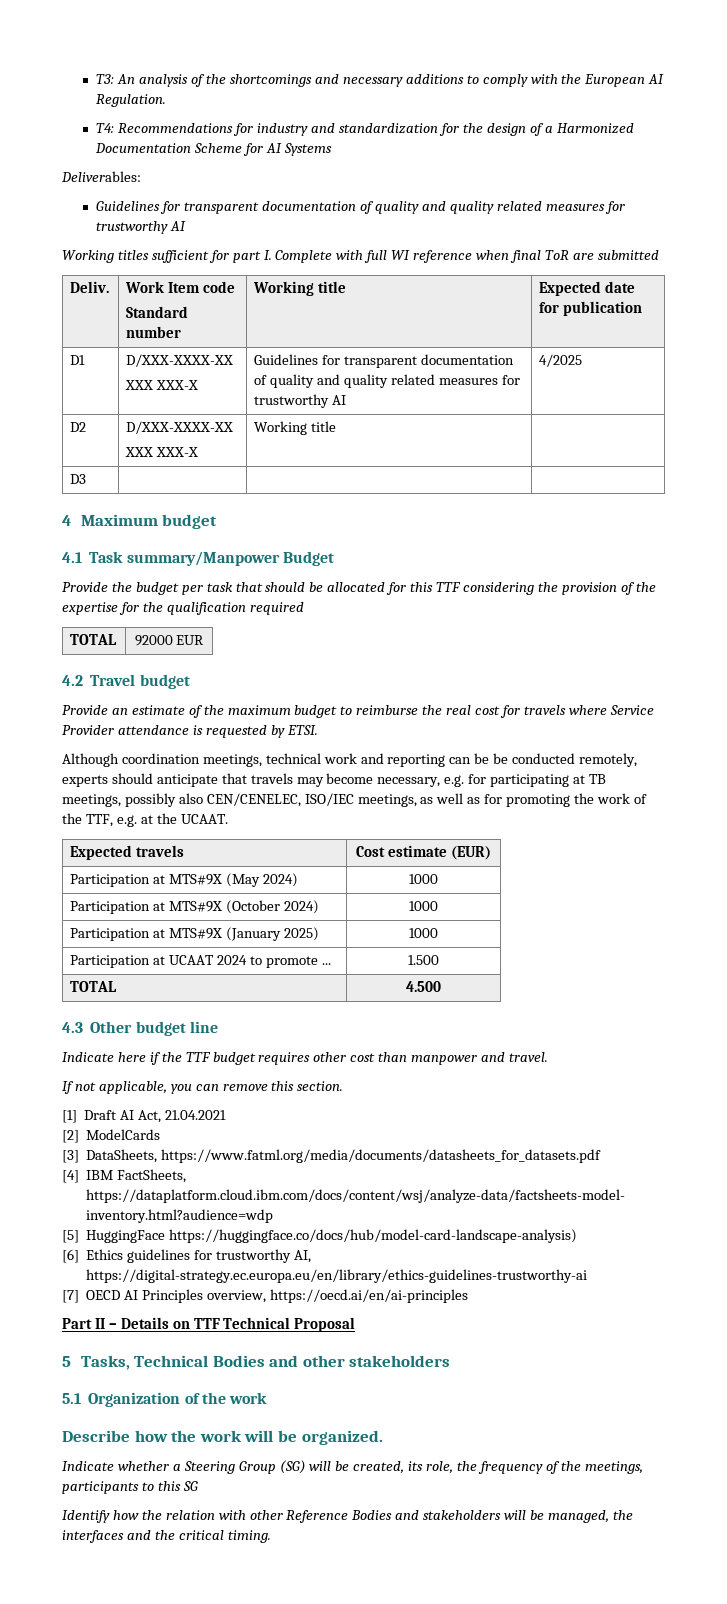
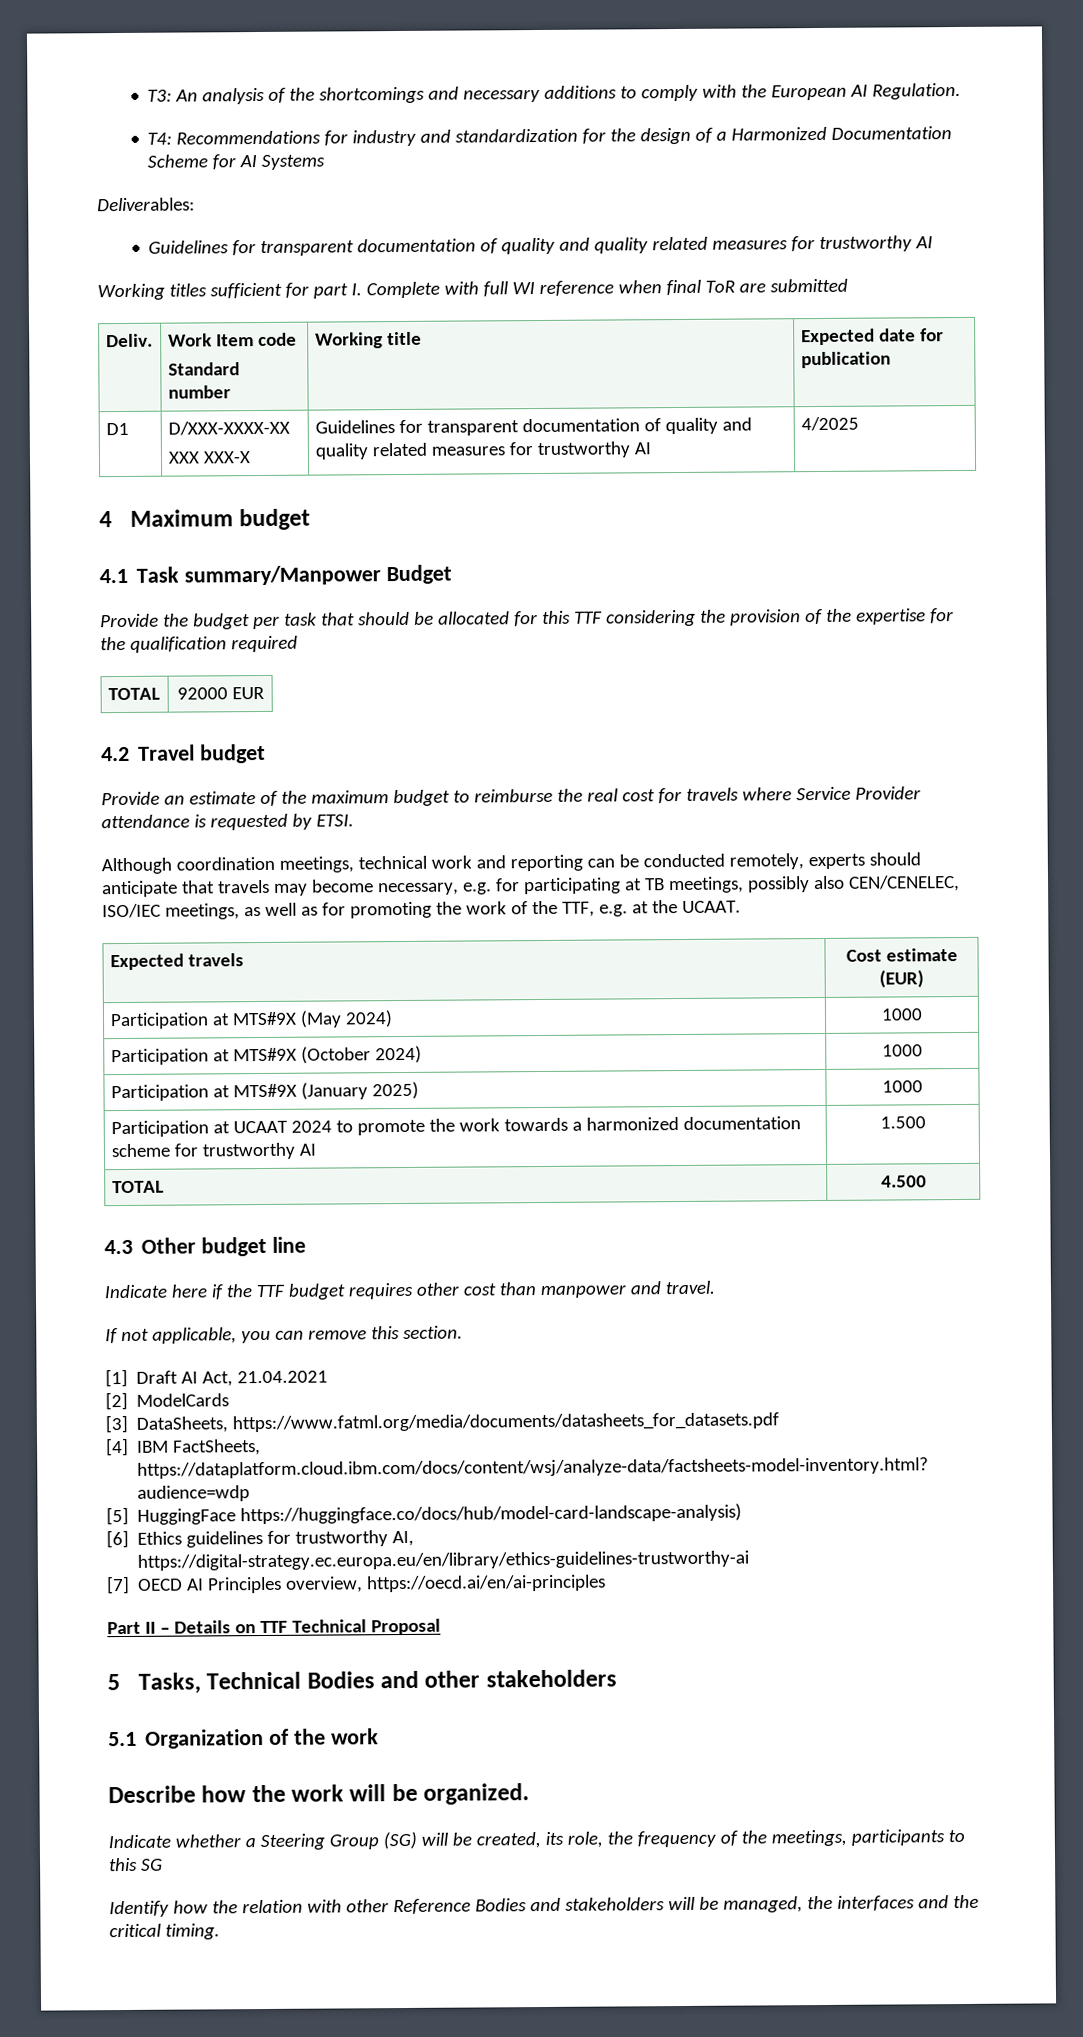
- D2 | D/XXX-XXXX-XX
- XXX XXX-X | Working title |
- D3 | | |
- Although coordination meetings, technical work and reporting can be be conducted remotely, experts should anticipate that travels may become necessary, e.g. for participating at TB meetings, possibly also CEN/CENELEC, ISO/IEC meetings, as well as for promoting the work of the TTF, e.g. at the UCAAT.
+ Although coordination meetings, technical work and reporting can be conducted remotely, experts should anticipate that travels may become necessary, e.g. for participating at TB meetings, possibly also CEN/CENELEC, ISO/IEC meetings, as well as for promoting the work of the TTF, e.g. at the UCAAT.
- Participation at UCAAT 2024 to promote ... | 1.500
+ Participation at UCAAT 2024 to promote the work towards a harmonized documentation scheme for trustworthy AI | 1.500

